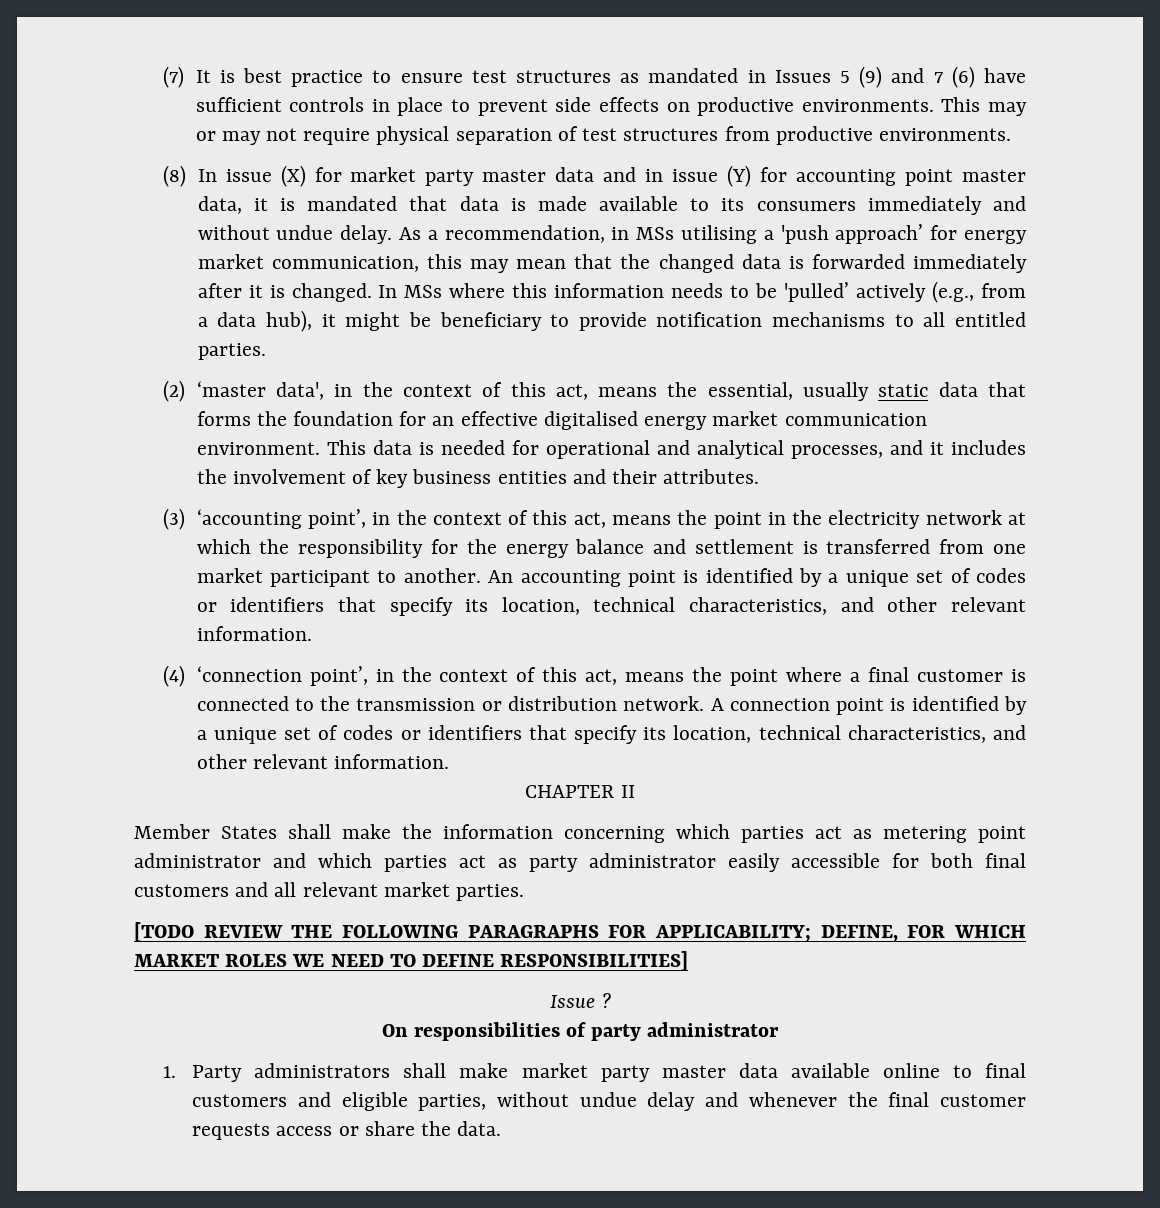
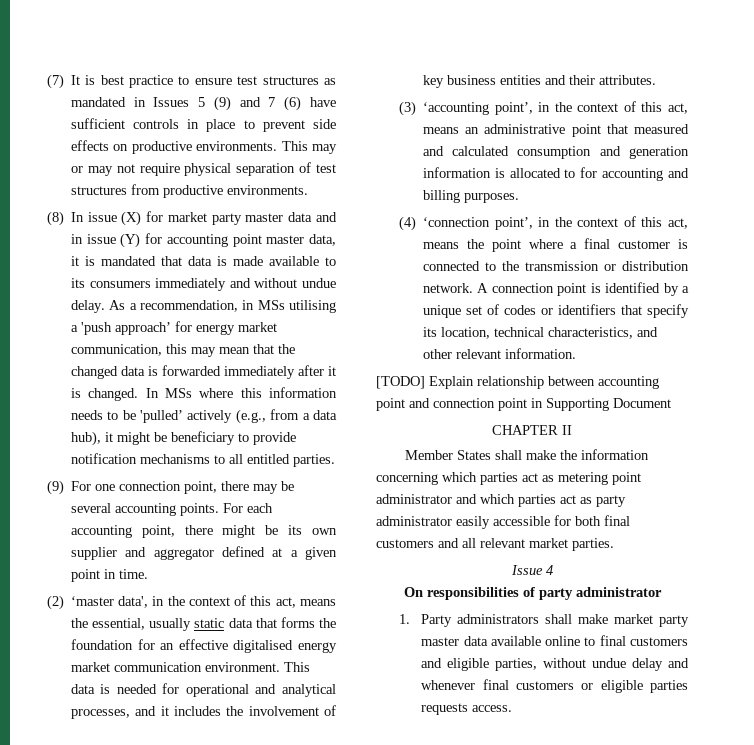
+ (9) For one connection point, there may be several accounting points. For each accounting point, there might be its own supplier and aggregator defined at a given point in time.
- (3) ‘accounting point’, in the context of this act, means the point in the electricity network at which the responsibility for the energy balance and settlement is transferred from one market participant to another. An accounting point is identified by a unique set of codes or identifiers that specify its location, technical characteristics, and other relevant information.
+ (3) ‘accounting point’, in the context of this act, means an administrative point that measured and calculated consumption and generation information is allocated to for accounting and billing purposes.
+ [TODO] Explain relationship between accounting point and connection point in Supporting Document
- [TODO REVIEW THE FOLLOWING PARAGRAPHS FOR APPLICABILITY; DEFINE, FOR WHICH MARKET ROLES WE NEED TO DEFINE RESPONSIBILITIES]
- Issue ?
+ Issue 4
- 1. Party administrators shall make market party master data available online to final customers and eligible parties, without undue delay and whenever the final customer requests access or share the data.
+ 1. Party administrators shall make market party master data available online to final customers and eligible parties, without undue delay and whenever final customers or eligible parties requests access.

